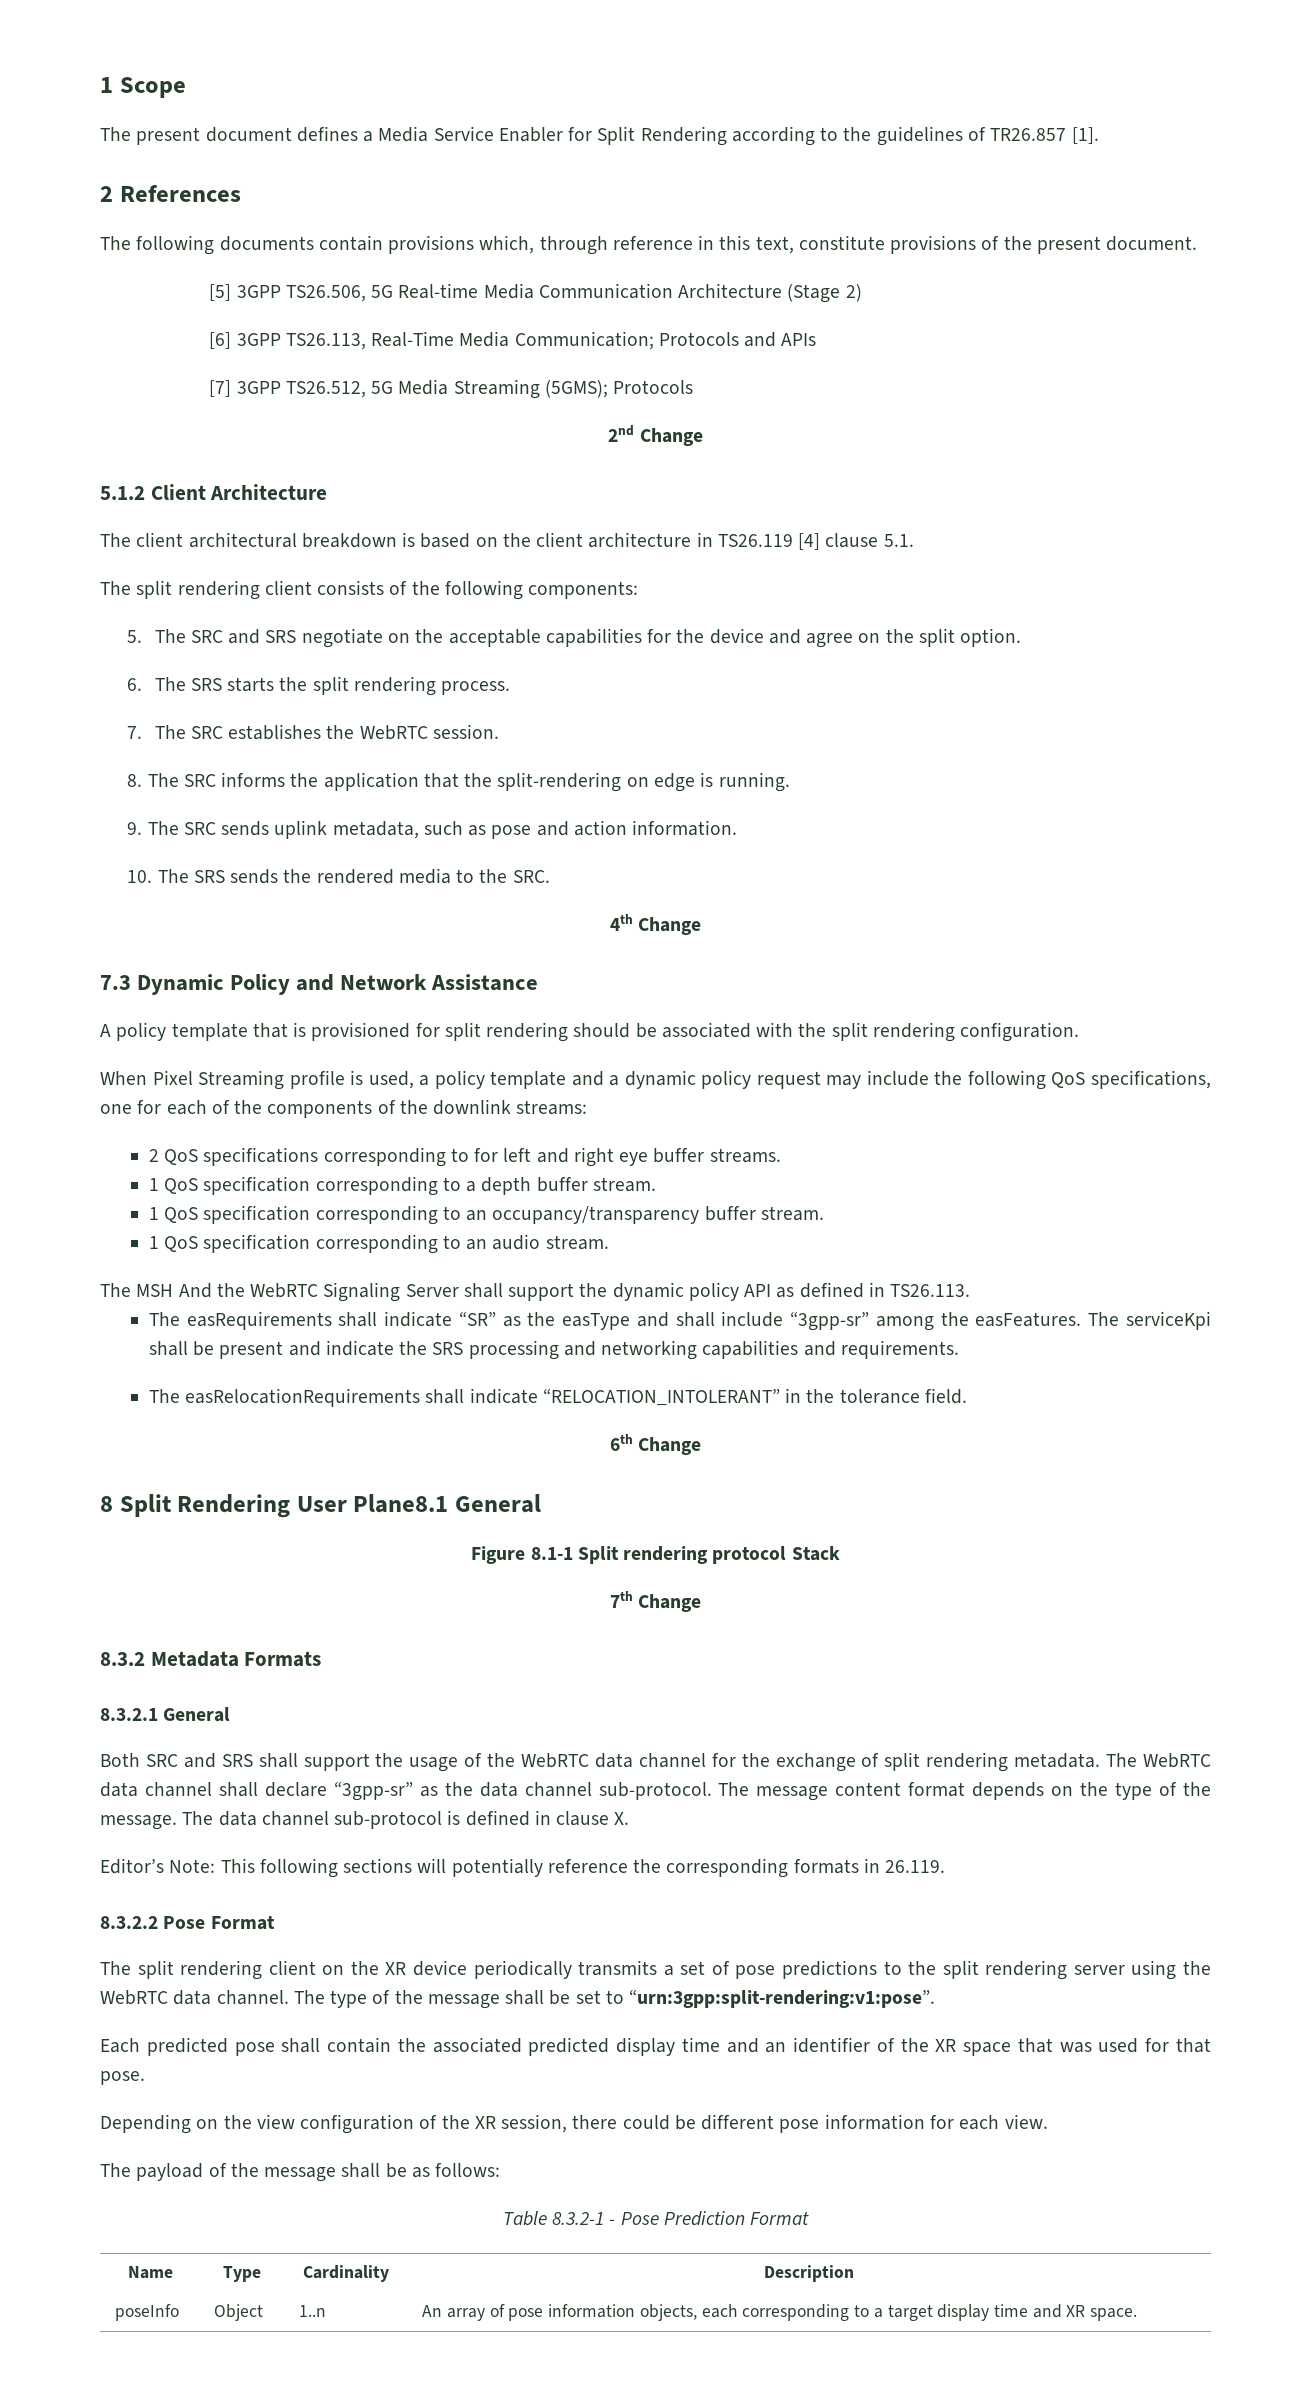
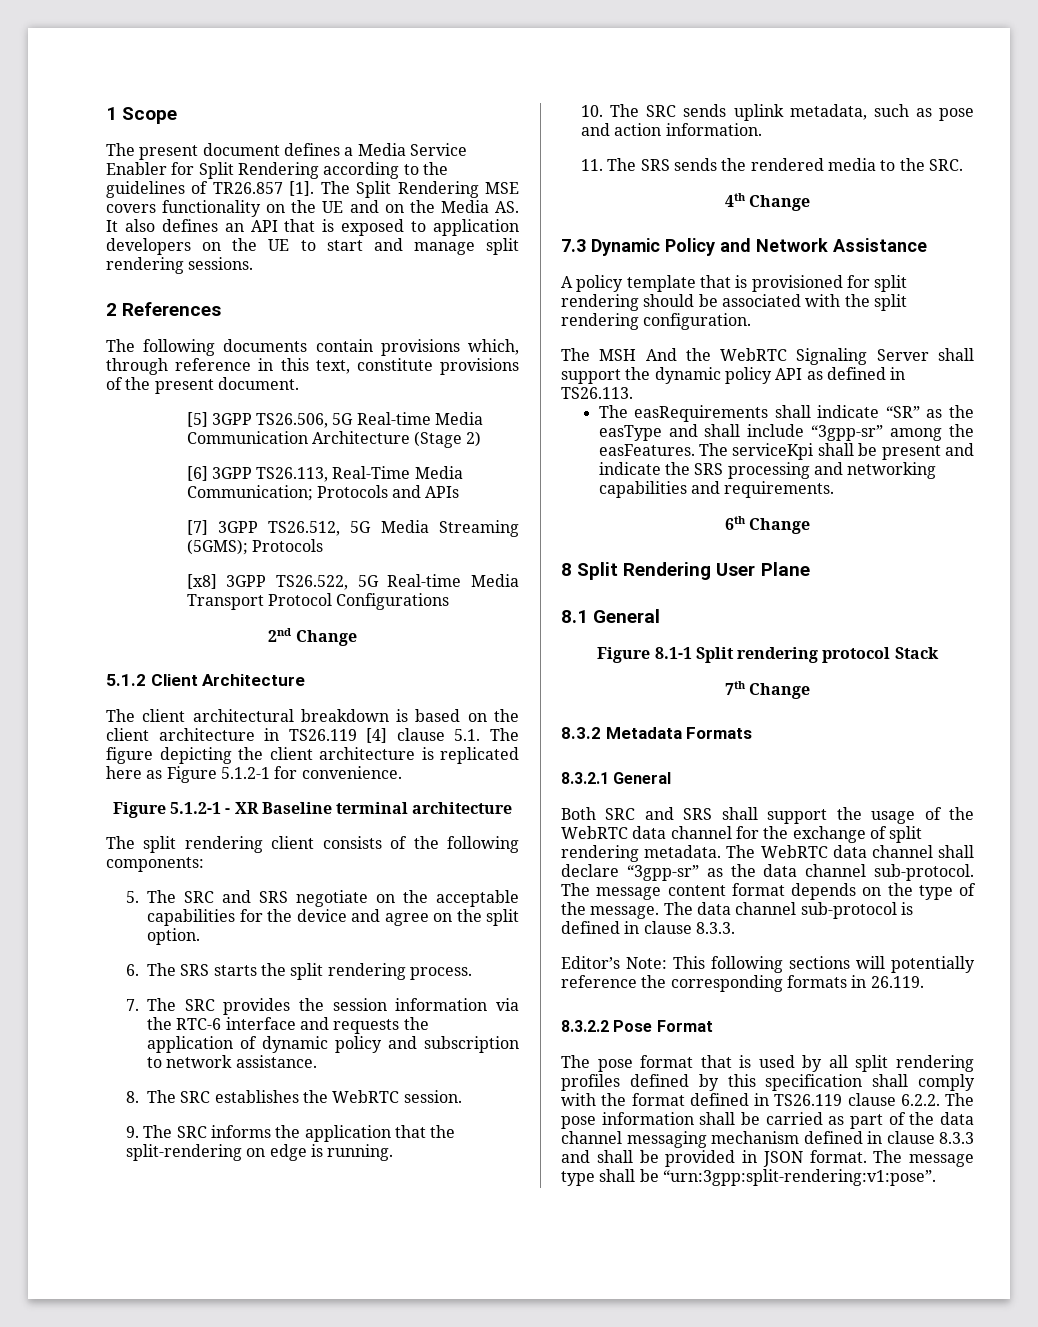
+ The Split Rendering MSE covers functionality on the UE and on the Media AS. It also defines an API that is exposed to application developers on the UE to start and manage split rendering sessions.
+ [x8] 3GPP TS26.522, 5G Real-time Media Transport Protocol Configurations
- The client architectural breakdown is based on the client architecture in TS26.119 [4] clause 5.1.
+ The client architectural breakdown is based on the client architecture in TS26.119 [4] clause 5.1. The figure depicting the client architecture is replicated here as Figure 5.1.2-1 for convenience.
+ Figure 5.1.2-1 - XR Baseline terminal architecture
- 7. The SRC establishes the WebRTC session.
+ 7. The SRC provides the session information via the RTC-6 interface and requests the application of dynamic policy and subscription to network assistance.
+ 8. The SRC establishes the WebRTC session.
- 8. The SRC informs the application that the split-rendering on edge is running.
+ 9. The SRC informs the application that the split-rendering on edge is running.
- 9. The SRC sends uplink metadata, such as pose and action information.
+ 10. The SRC sends uplink metadata, such as pose and action information.
- 10. The SRS sends the rendered media to the SRC.
+ 11. The SRS sends the rendered media to the SRC.
- When Pixel Streaming profile is used, a policy template and a dynamic policy request may include the following QoS specifications, one for each of the components of the downlink streams:
- 2 QoS specifications corresponding to for left and right eye buffer streams.
- 1 QoS specification corresponding to a depth buffer stream.
- 1 QoS specification corresponding to an occupancy/transparency buffer stream.
- 1 QoS specification corresponding to an audio stream.
- The easRelocationRequirements shall indicate “RELOCATION_INTOLERANT” in the tolerance field.
- 8 Split Rendering User Plane8.1 General
+ 8 Split Rendering User Plane
+ 8.1 General
- The data channel sub-protocol is defined in clause X.
+ The data channel sub-protocol is defined in clause 8.3.3.
- The split rendering client on the XR device periodically transmits a set of pose predictions to the split rendering server using the WebRTC data channel. The type of the message shall be set to “urn:3gpp:split-rendering:v1:pose”.
- Each predicted pose shall contain the associated predicted display time and an identifier of the XR space that was used for that pose.
- Depending on the view configuration of the XR session, there could be different pose information for each view.
- The payload of the message shall be as follows:
- Table 8.3.2-1 - Pose Prediction Format
- Name | Type | Cardinality | Description
- poseInfo | Object | 1..n | An array of pose information objects, each corresponding to a target display time and XR space.
+ The pose format that is used by all split rendering profiles defined by this specification shall comply with the format defined in TS26.119 clause 6.2.2. The pose information shall be carried as part of the data channel messaging mechanism defined in clause 8.3.3 and shall be provided in JSON format. The message type shall be “urn:3gpp:split-rendering:v1:pose”.

